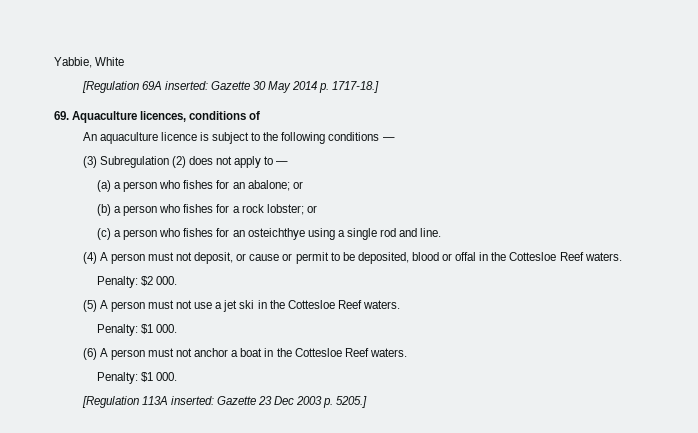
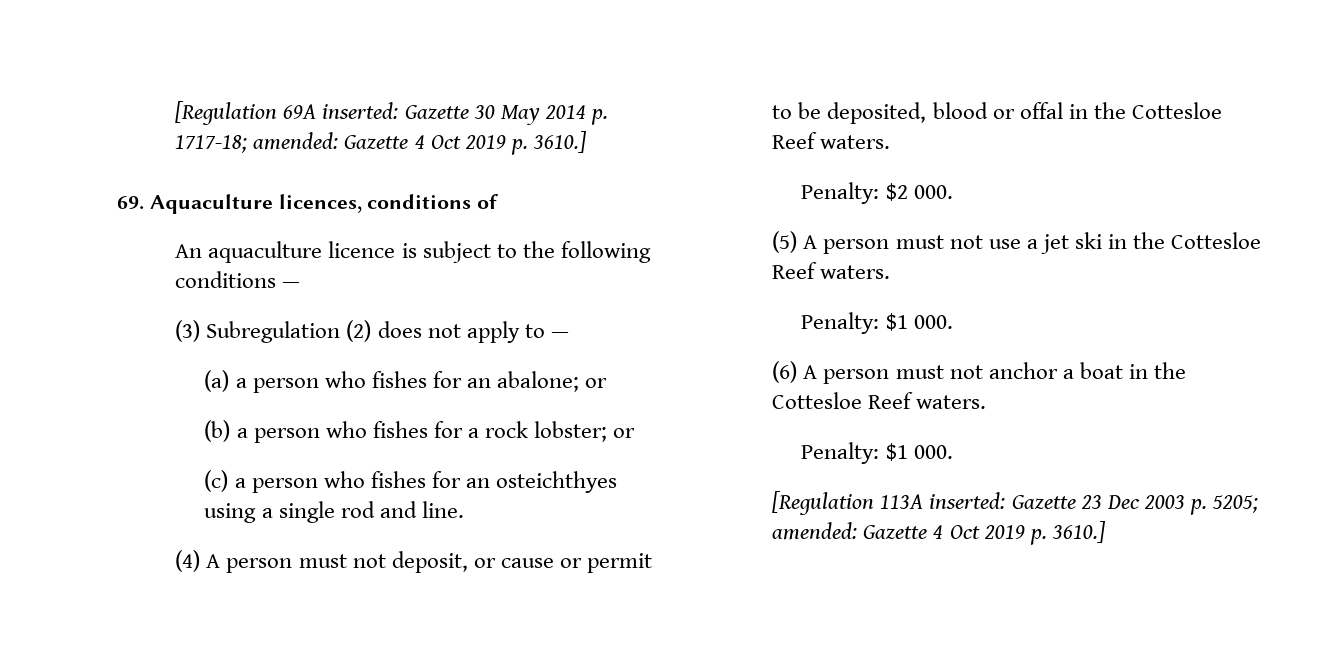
- Yabbie, White
- [Regulation 69A inserted: Gazette 30 May 2014 p. 1717-18.]
+ [Regulation 69A inserted: Gazette 30 May 2014 p. 1717-18; amended: Gazette 4 Oct 2019 p. 3610.]
- (c) a person who fishes for an osteichthye using a single rod and line.
+ (c) a person who fishes for an osteichthyes using a single rod and line.
- [Regulation 113A inserted: Gazette 23 Dec 2003 p. 5205.]
+ [Regulation 113A inserted: Gazette 23 Dec 2003 p. 5205; amended: Gazette 4 Oct 2019 p. 3610.]

